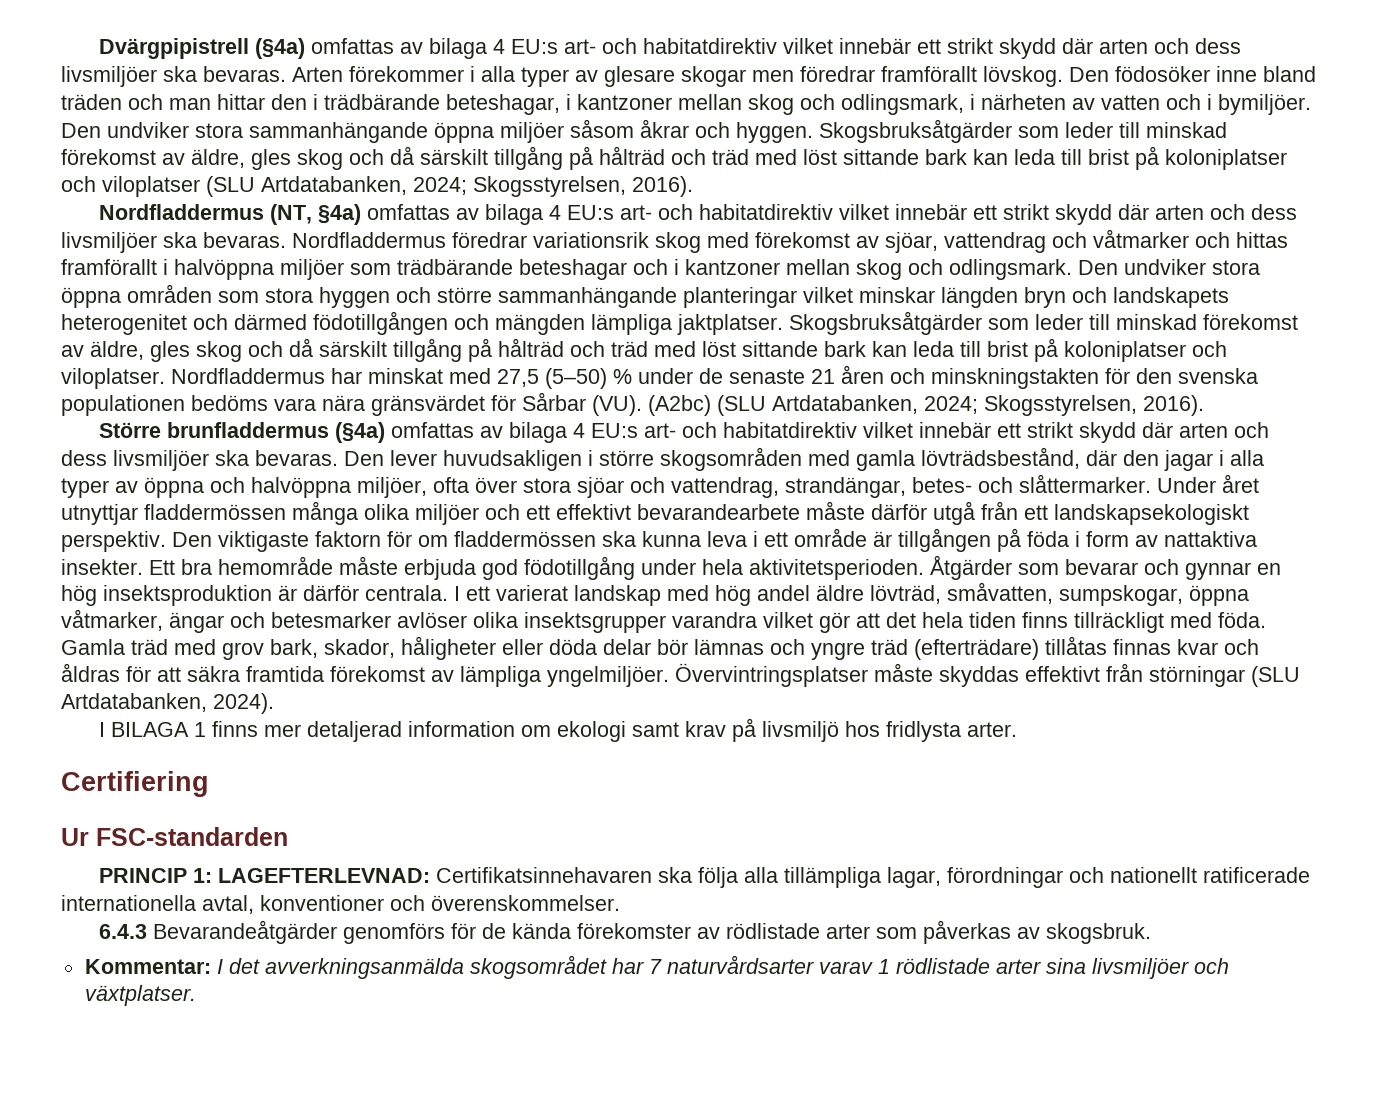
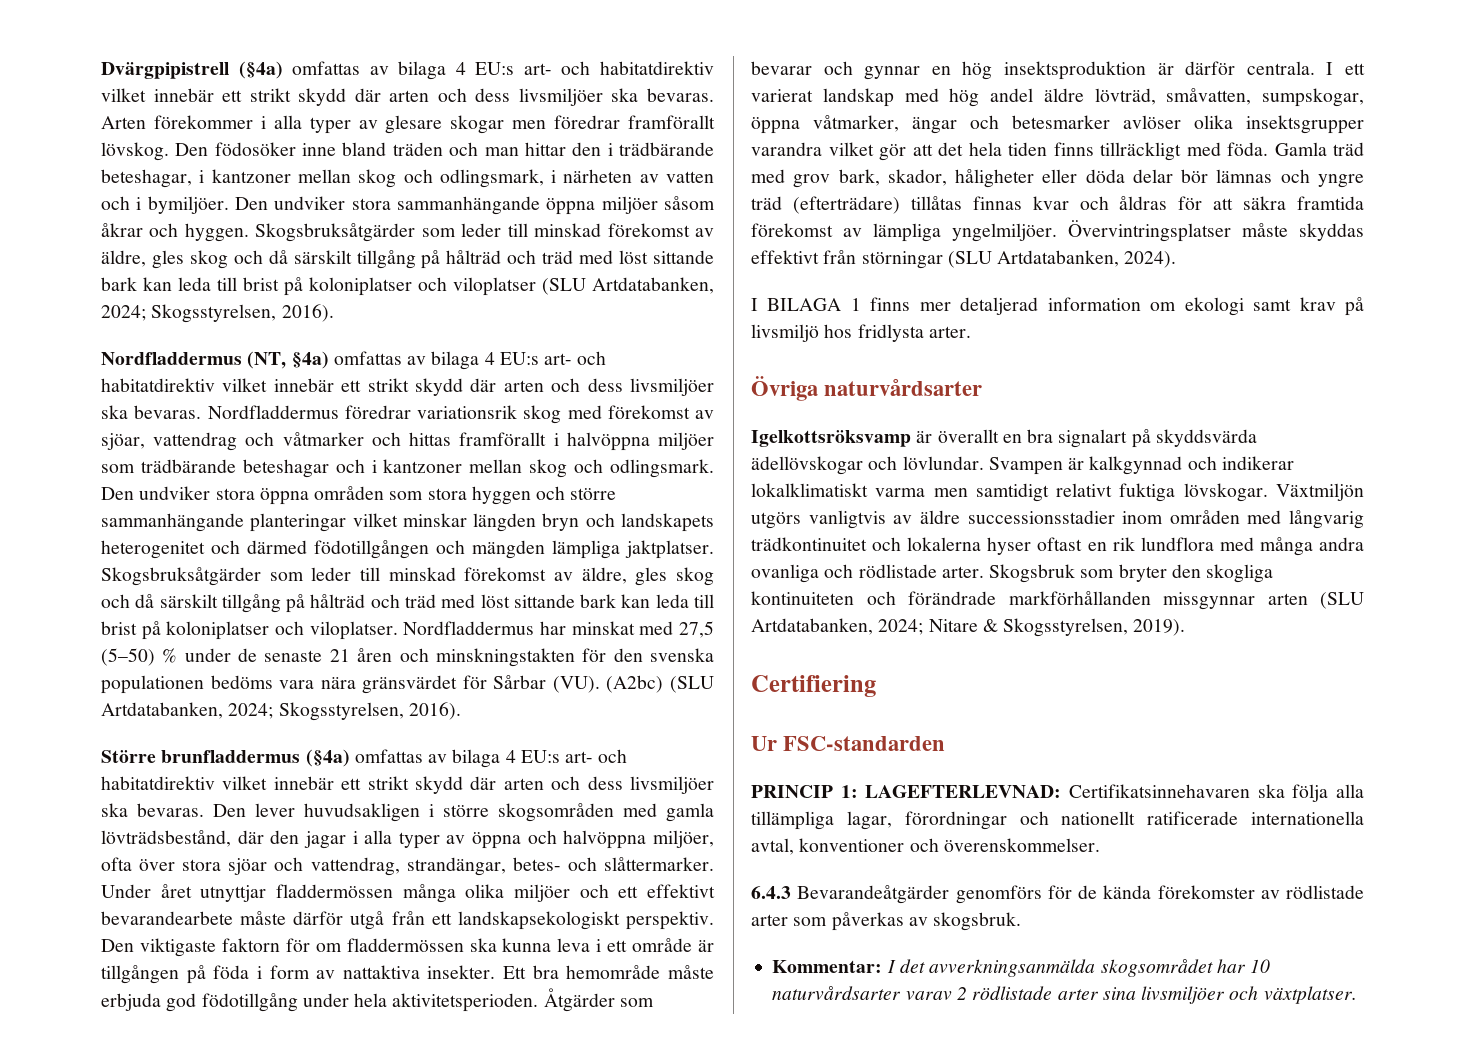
+ Övriga naturvårdsarter
+ Igelkottsröksvamp är överallt en bra signalart på skyddsvärda ädellövskogar och lövlundar. Svampen är kalkgynnad och indikerar lokalklimatiskt varma men samtidigt relativt fuktiga lövskogar. Växtmiljön utgörs vanligtvis av äldre successionsstadier inom områden med långvarig trädkontinuitet och lokalerna hyser oftast en rik lundflora med många andra ovanliga och rödlistade arter. Skogsbruk som bryter den skogliga kontinuiteten och förändrade markförhållanden missgynnar arten (SLU Artdatabanken, 2024; Nitare & Skogsstyrelsen, 2019).
- Kommentar: I det avverkningsanmälda skogsområdet har 7 naturvårdsarter varav 1 rödlistade arter sina livsmiljöer och växtplatser.
+ Kommentar: I det avverkningsanmälda skogsområdet har 10 naturvårdsarter varav 2 rödlistade arter sina livsmiljöer och växtplatser.

